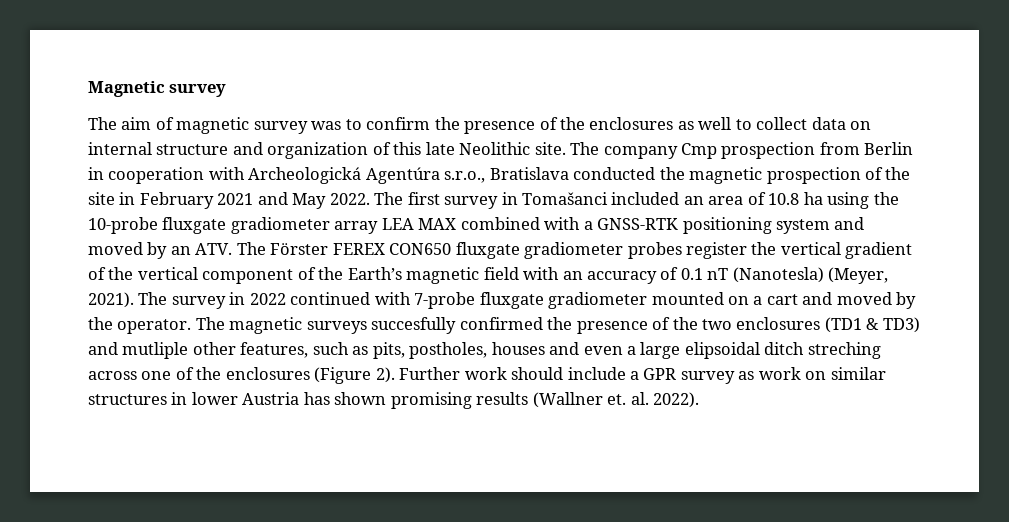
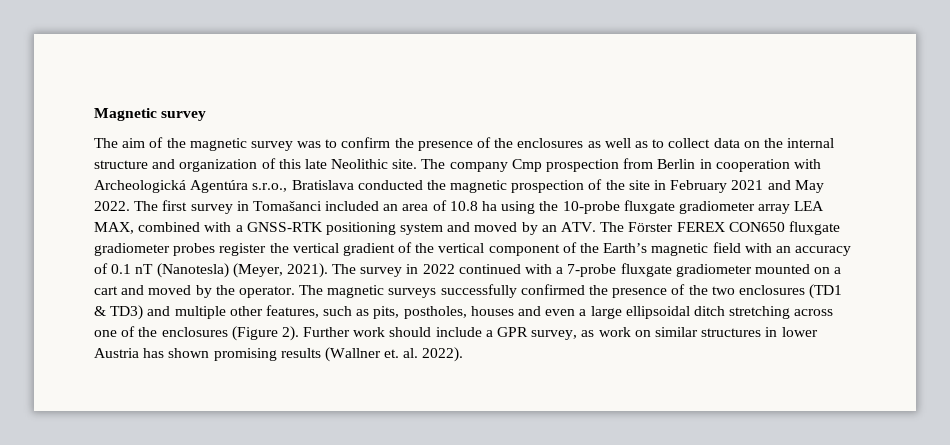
- The aim of magnetic survey was to confirm the presence of the enclosures as well to collect data on internal structure and organization of this late Neolithic site.
+ The aim of the magnetic survey was to confirm the presence of the enclosures as well as to collect data on the internal structure and organization of this late Neolithic site.
- The first survey in Tomašanci included an area of 10.8 ha using the 10-probe fluxgate gradiometer array LEA MAX combined with a GNSS-RTK positioning system and moved by an ATV. The Förster FEREX CON650 fluxgate gradiometer probes register the vertical gradient of the vertical component of the Earth’s magnetic field with an accuracy of 0.1 nT (Nanotesla) (Meyer, 2021).
+ The first survey in Tomašanci included an area of 10.8 ha using the 10-probe fluxgate gradiometer array LEA MAX, combined with a GNSS-RTK positioning system and moved by an ATV. The Förster FEREX CON650 fluxgate gradiometer probes register the vertical gradient of the vertical component of the Earth’s magnetic field with an accuracy of 0.1 nT (Nanotesla) (Meyer, 2021).
- The survey in 2022 continued with 7-probe fluxgate gradiometer mounted on a cart and moved by the operator.
+ The survey in 2022 continued with a 7-probe fluxgate gradiometer mounted on a cart and moved by the operator.
- The magnetic surveys succesfully confirmed the presence of the two enclosures (TD1 & TD3) and mutliple other features, such as pits, postholes, houses and even a large elipsoidal ditch streching across one of the enclosures (Figure 2).
+ The magnetic surveys successfully confirmed the presence of the two enclosures (TD1 & TD3) and multiple other features, such as pits, postholes, houses and even a large ellipsoidal ditch stretching across one of the enclosures (Figure 2).
- Further work should include a GPR survey as work on similar structures in lower Austria has shown promising results (Wallner et. al. 2022).
+ Further work should include a GPR survey, as work on similar structures in lower Austria has shown promising results (Wallner et. al. 2022).

